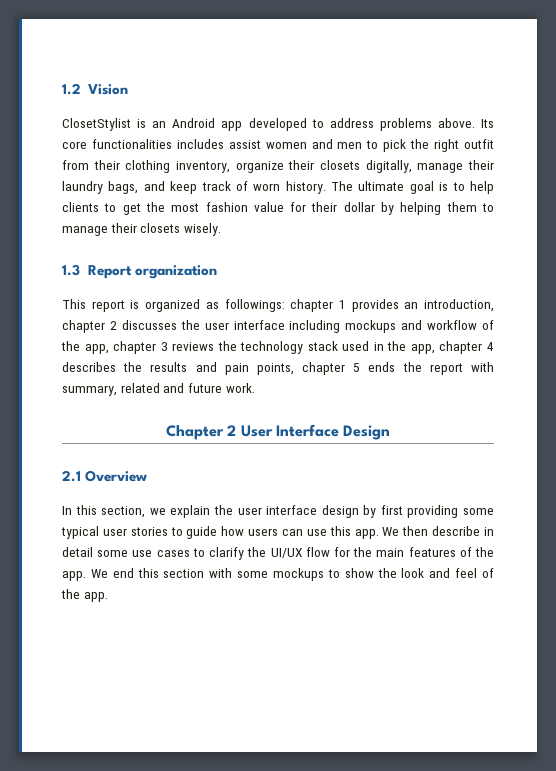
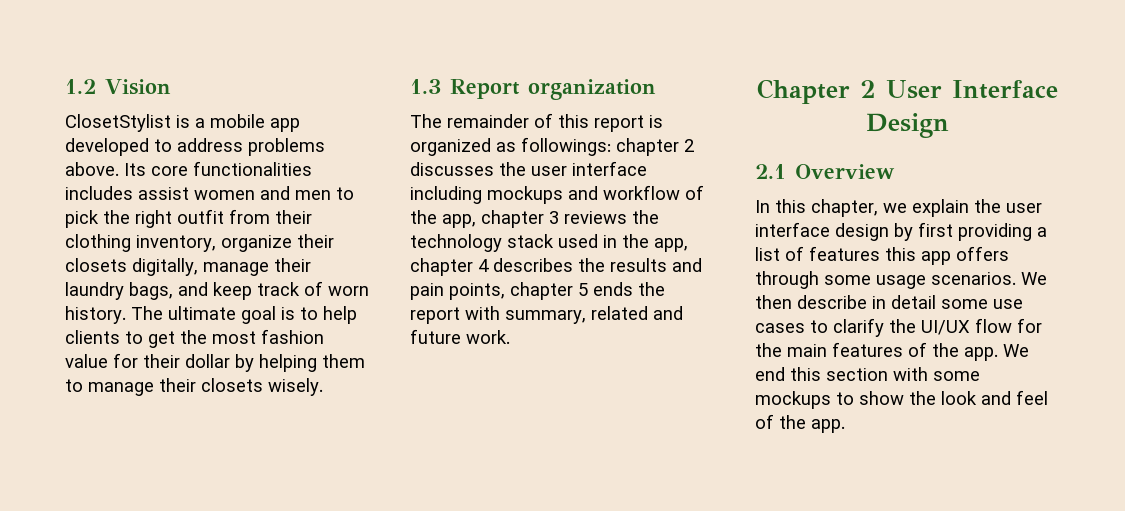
- ClosetStylist is an Android app developed to address problems above.
+ ClosetStylist is a mobile app developed to address problems above.
- This report is organized as followings: chapter 1 provides an introduction, chapter 2 discusses the user interface including mockups and workflow of the app, chapter 3 reviews the technology stack used in the app, chapter 4 describes the results and pain points, chapter 5 ends the report with summary, related and future work.
+ The remainder of this report is organized as followings: chapter 2 discusses the user interface including mockups and workflow of the app, chapter 3 reviews the technology stack used in the app, chapter 4 describes the results and pain points, chapter 5 ends the report with summary, related and future work.
- In this section, we explain the user interface design by first providing some typical user stories to guide how users can use this app.
+ In this chapter, we explain the user interface design by first providing a list of features this app offers through some usage scenarios.

